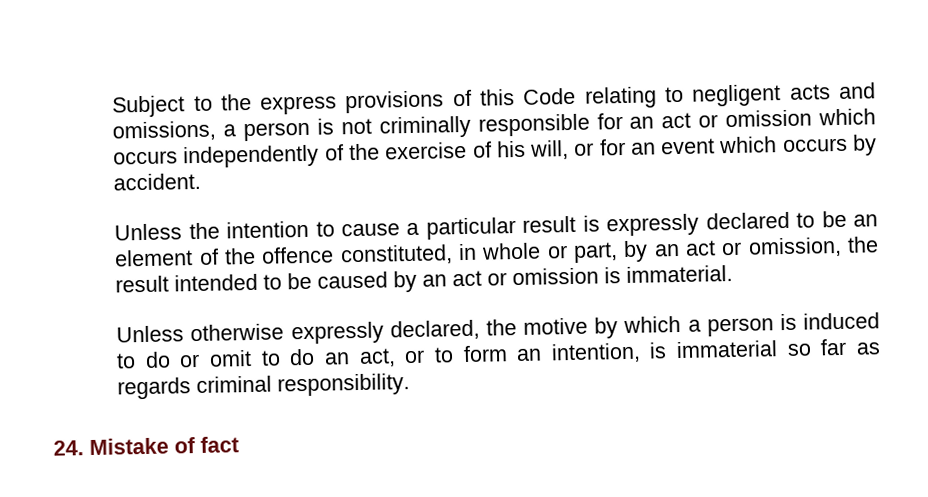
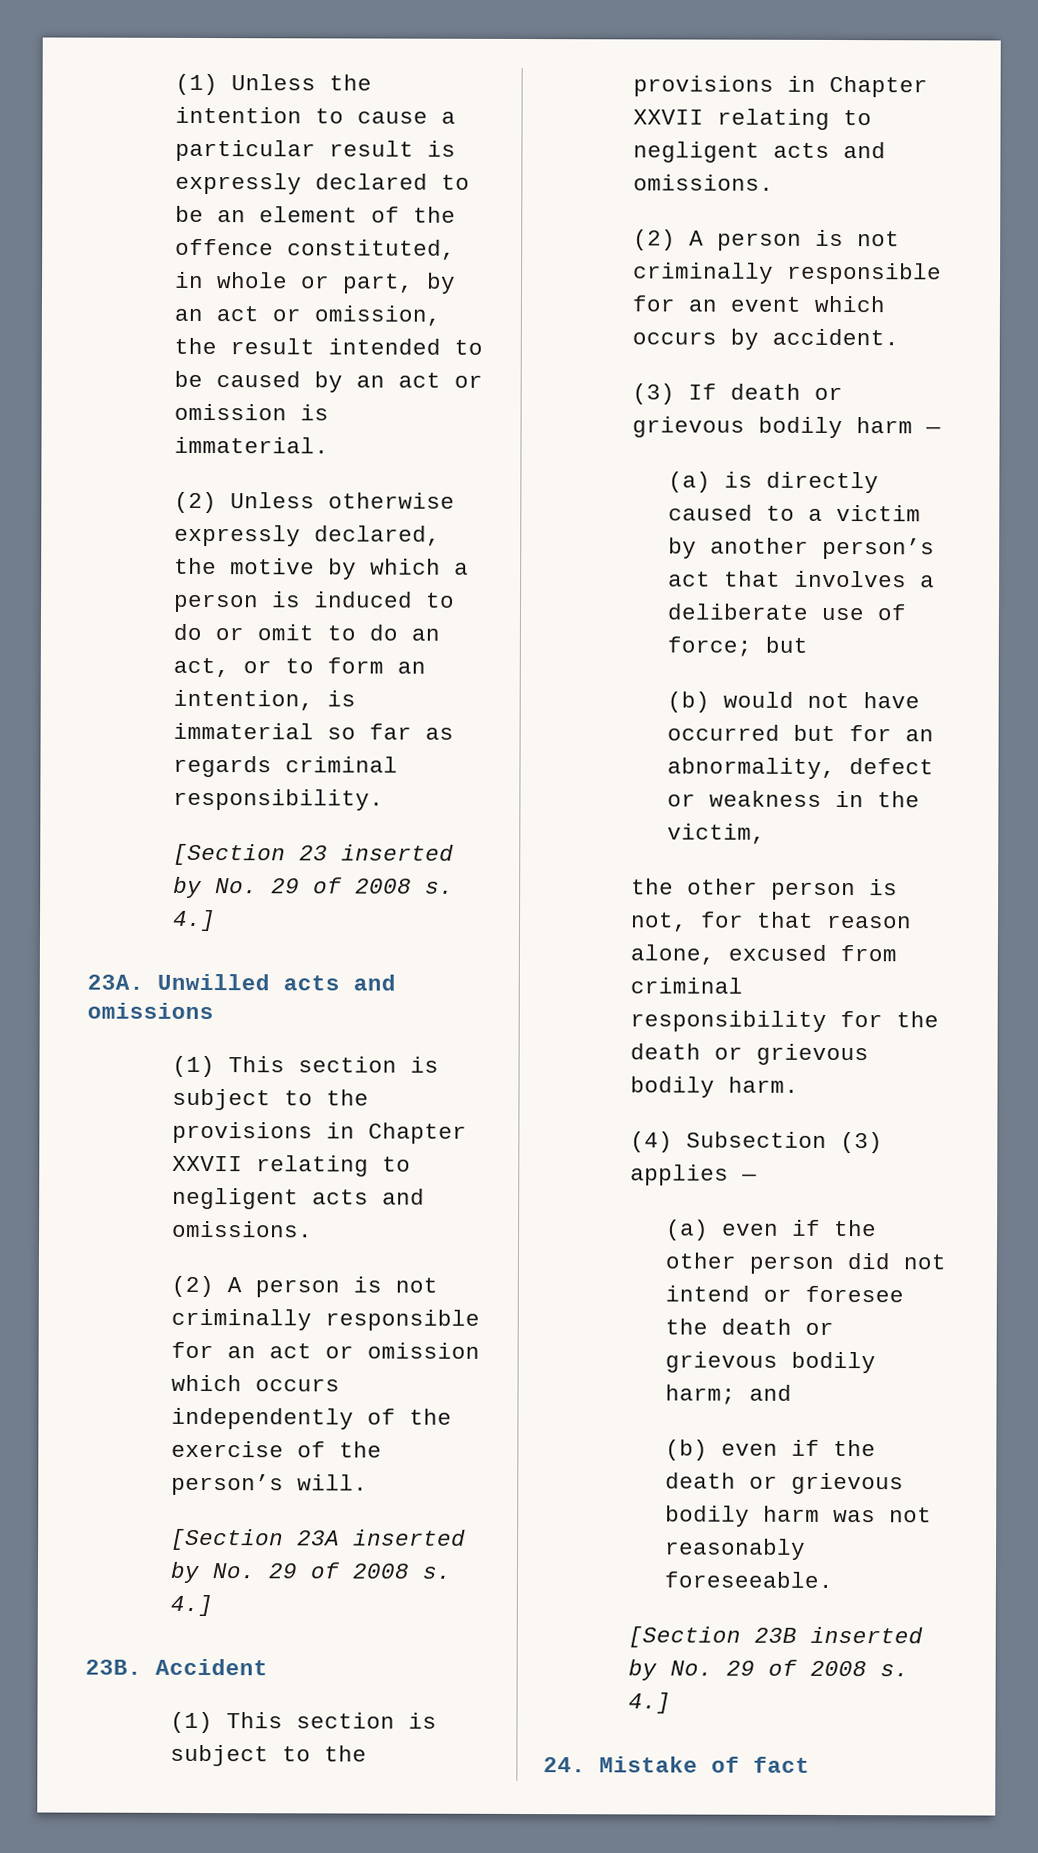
- Subject to the express provisions of this Code relating to negligent acts and omissions, a person is not criminally responsible for an act or omission which occurs independently of the exercise of his will, or for an event which occurs by accident.
- Unless the intention to cause a particular result is expressly declared to be an element of the offence constituted, in whole or part, by an act or omission, the result intended to be caused by an act or omission is immaterial.
+ (1) Unless the intention to cause a particular result is expressly declared to be an element of the offence constituted, in whole or part, by an act or omission, the result intended to be caused by an act or omission is immaterial.
- Unless otherwise expressly declared, the motive by which a person is induced to do or omit to do an act, or to form an intention, is immaterial so far as regards criminal responsibility.
+ (2) Unless otherwise expressly declared, the motive by which a person is induced to do or omit to do an act, or to form an intention, is immaterial so far as regards criminal responsibility.
+ [Section 23 inserted by No. 29 of 2008 s. 4.]
+ 23A. Unwilled acts and omissions
+ (1) This section is subject to the provisions in Chapter XXVII relating to negligent acts and omissions.
+ (2) A person is not criminally responsible for an act or omission which occurs independently of the exercise of the person’s will.
+ [Section 23A inserted by No. 29 of 2008 s. 4.]
+ 23B. Accident
+ (1) This section is subject to the provisions in Chapter XXVII relating to negligent acts and omissions.
+ (2) A person is not criminally responsible for an event which occurs by accident.
+ (3) If death or grievous bodily harm —
+ (a) is directly caused to a victim by another person’s act that involves a deliberate use of force; but
+ (b) would not have occurred but for an abnormality, defect or weakness in the victim,
+ the other person is not, for that reason alone, excused from criminal responsibility for the death or grievous bodily harm.
+ (4) Subsection (3) applies —
+ (a) even if the other person did not intend or foresee the death or grievous bodily harm; and
+ (b) even if the death or grievous bodily harm was not reasonably foreseeable.
+ [Section 23B inserted by No. 29 of 2008 s. 4.]

